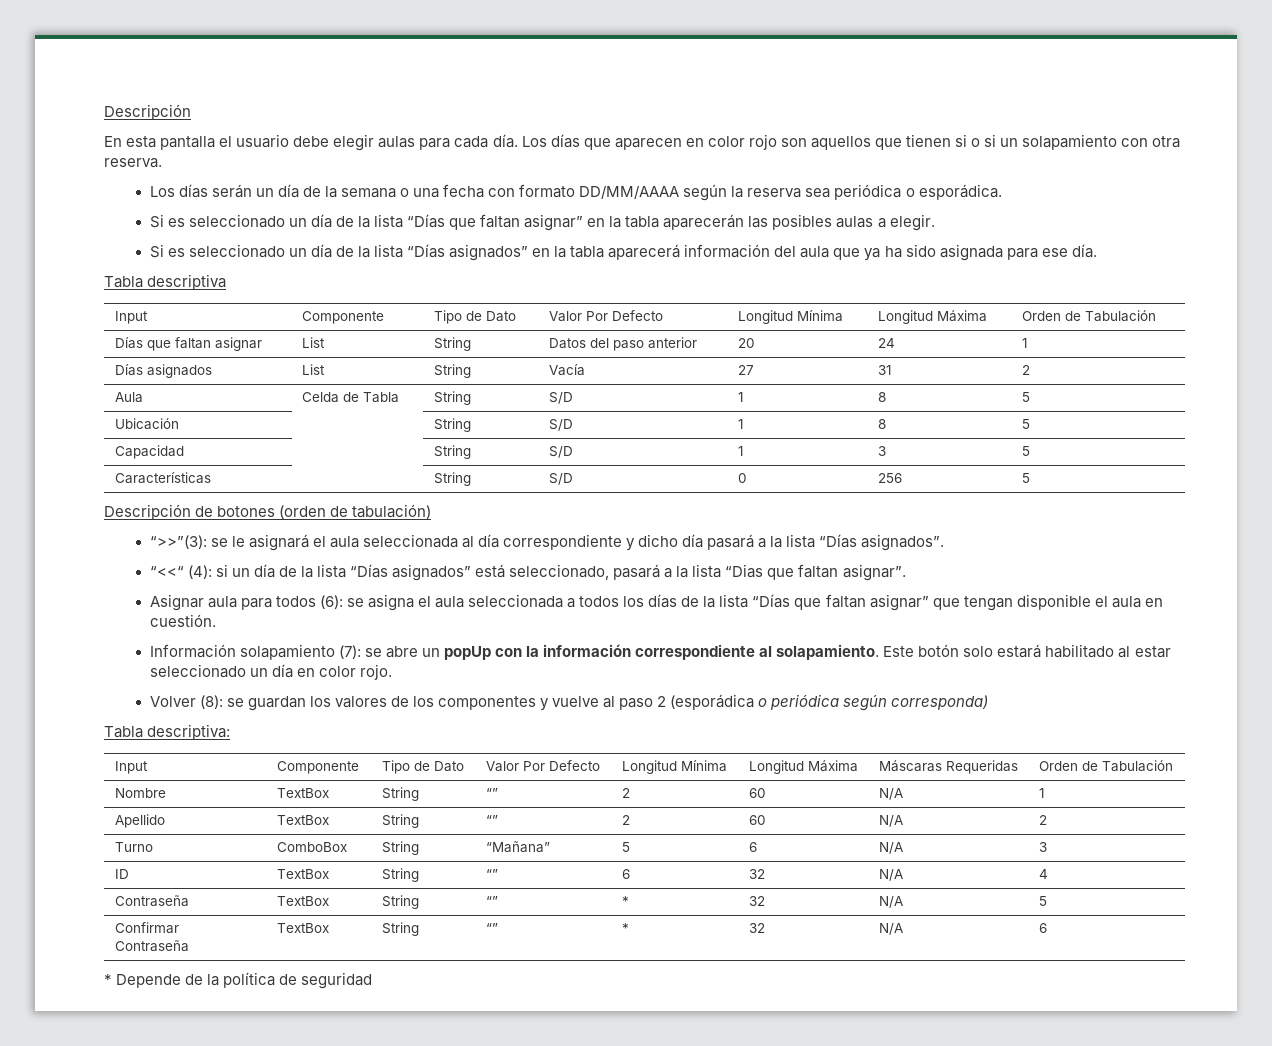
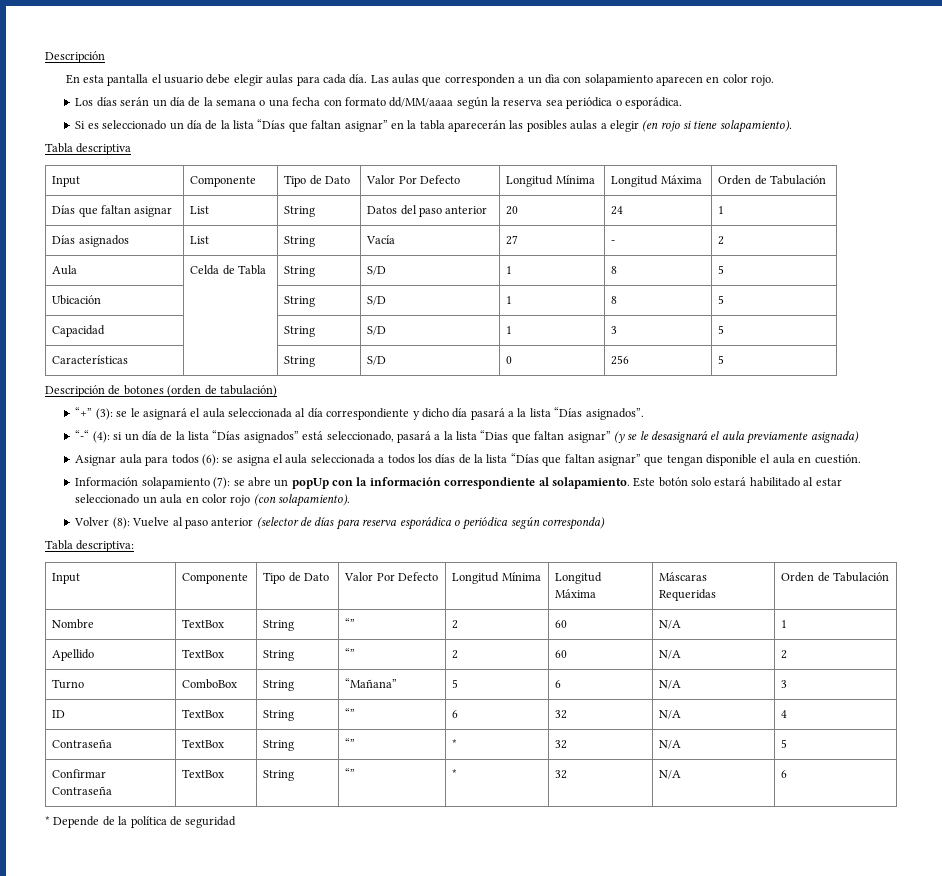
- Los días que aparecen en color rojo son aquellos que tienen si o si un solapamiento con otra reserva.
+ Las aulas que corresponden a un dìa con solapamiento aparecen en color rojo.
- Los días serán un día de la semana o una fecha con formato DD/MM/AAAA según la reserva sea periódica o esporádica.
+ Los días serán un día de la semana o una fecha con formato dd/MM/aaaa según la reserva sea periódica o esporádica.
- Si es seleccionado un día de la lista “Días que faltan asignar” en la tabla aparecerán las posibles aulas a elegir.
- Si es seleccionado un día de la lista “Días asignados” en la tabla aparecerá información del aula que ya ha sido asignada para ese día.
+ Si es seleccionado un día de la lista “Días que faltan asignar” en la tabla aparecerán las posibles aulas a elegir (en rojo si tiene solapamiento).
- Días asignados | List | String | Vacía | 27 | 31 | 2
+ Días asignados | List | String | Vacía | 27 | - | 2
- “>>”(3): se le asignará el aula seleccionada al día correspondiente y dicho día pasará a la lista “Días asignados”.
+ “+” (3): se le asignará el aula seleccionada al día correspondiente y dicho día pasará a la lista “Días asignados”.
- “<<“ (4): si un día de la lista “Días asignados” está seleccionado, pasará a la lista “Dias que faltan asignar”.
+ “-“ (4): si un día de la lista “Días asignados” está seleccionado, pasará a la lista “Dias que faltan asignar” (y se le desasignará el aula previamente asignada)
- Este botón solo estará habilitado al estar seleccionado un día en color rojo.
+ Este botón solo estará habilitado al estar seleccionado un aula en color rojo (con solapamiento).
- Volver (8): se guardan los valores de los componentes y vuelve al paso 2 (esporádica o periódica según corresponda)
+ Volver (8): Vuelve al paso anterior (selector de días para reserva esporádica o periódica según corresponda)

